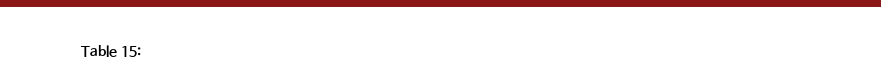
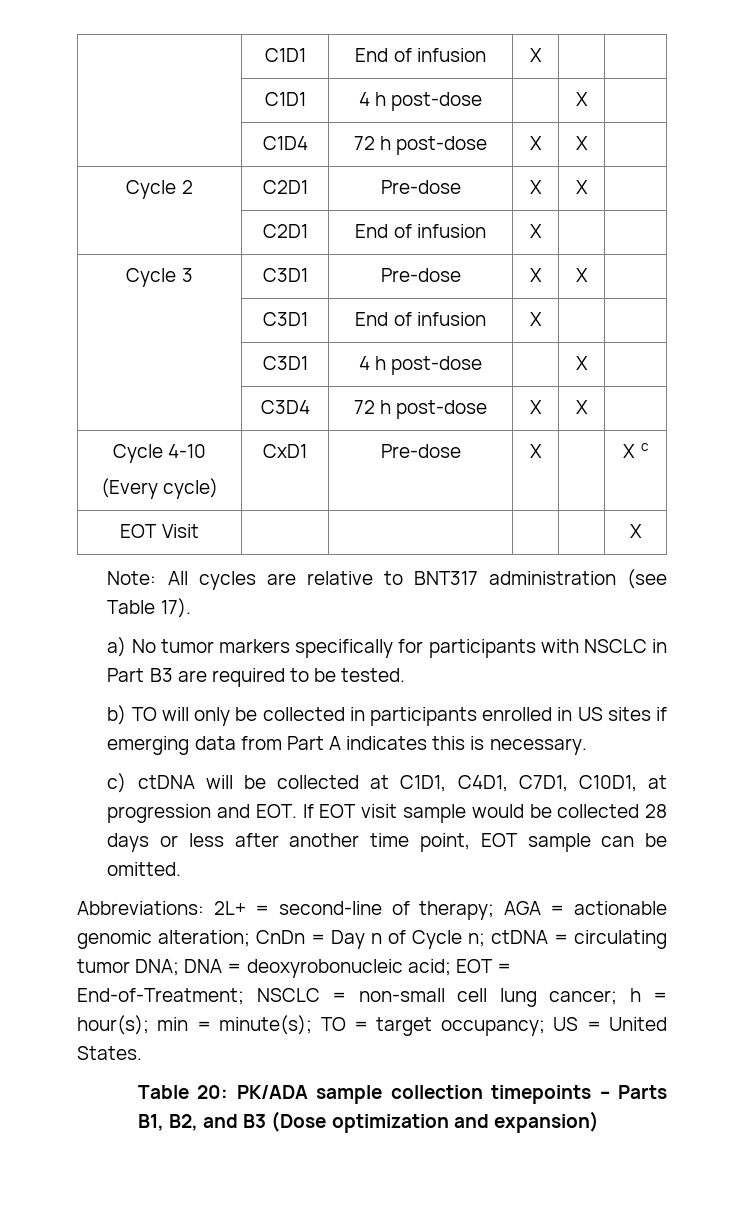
- Table 15:
+ | C1D1 | End of infusion | X | |
+ | C1D1 | 4 h post-dose | | X |
+ | C1D4 | 72 h post-dose | X | X |
+ Cycle 2 | C2D1 | Pre-dose | X | X |
+ | C2D1 | End of infusion | X | |
+ Cycle 3 | C3D1 | Pre-dose | X | X |
+ | C3D1 | End of infusion | X | |
+ | C3D1 | 4 h post-dose | | X |
+ | C3D4 | 72 h post-dose | X | X |
+ Cycle 4-10
+ (Every cycle) | CxD1 | Pre-dose | X | | X c
+ EOT Visit | | | | | X
+ Note: All cycles are relative to BNT317 administration (see Table 17).
+ a) No tumor markers specifically for participants with NSCLC in Part B3 are required to be tested.
+ b) TO will only be collected in participants enrolled in US sites if emerging data from Part A indicates this is necessary.
+ c) ctDNA will be collected at C1D1, C4D1, C7D1, C10D1, at progression and EOT. If EOT visit sample would be collected 28 days or less after another time point, EOT sample can be omitted.
+ Abbreviations: 2L+ = second-line of therapy; AGA = actionable genomic alteration; CnDn = Day n of Cycle n; ctDNA = circulating tumor DNA; DNA = deoxyrobonucleic acid; EOT = End-of-Treatment; NSCLC = non-small cell lung cancer; h = hour(s); min = minute(s); TO = target occupancy; US = United States.
+ Table 20: PK/ADA sample collection timepoints – Parts B1, B2, and B3 (Dose optimization and expansion)

